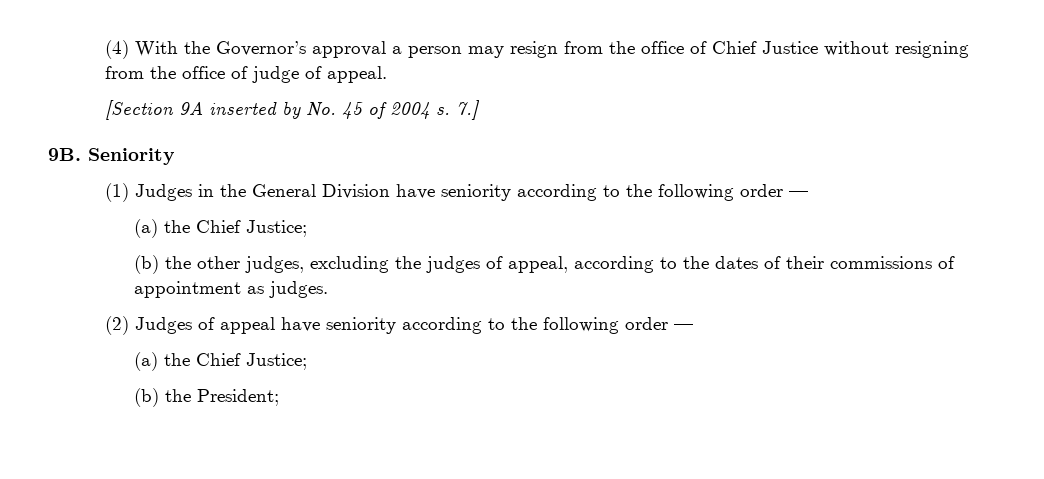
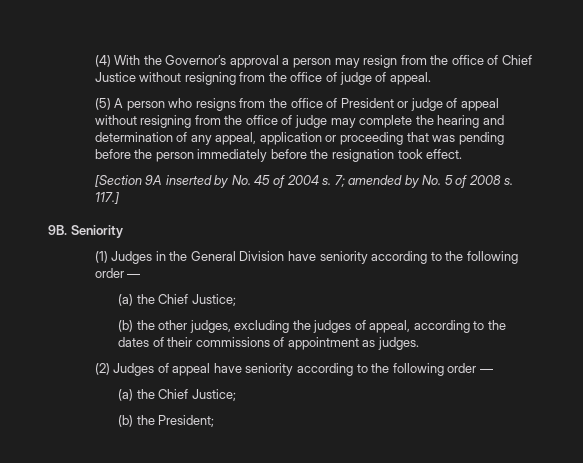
+ (5) A person who resigns from the office of President or judge of appeal without resigning from the office of judge may complete the hearing and determination of any appeal, application or proceeding that was pending before the person immediately before the resignation took effect.
- 7.]
+ 7; amended by No. 5 of 2008 s. 117.]

